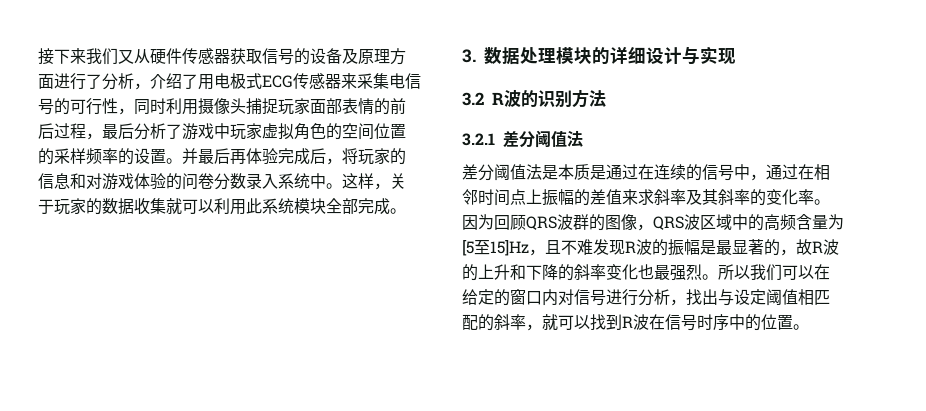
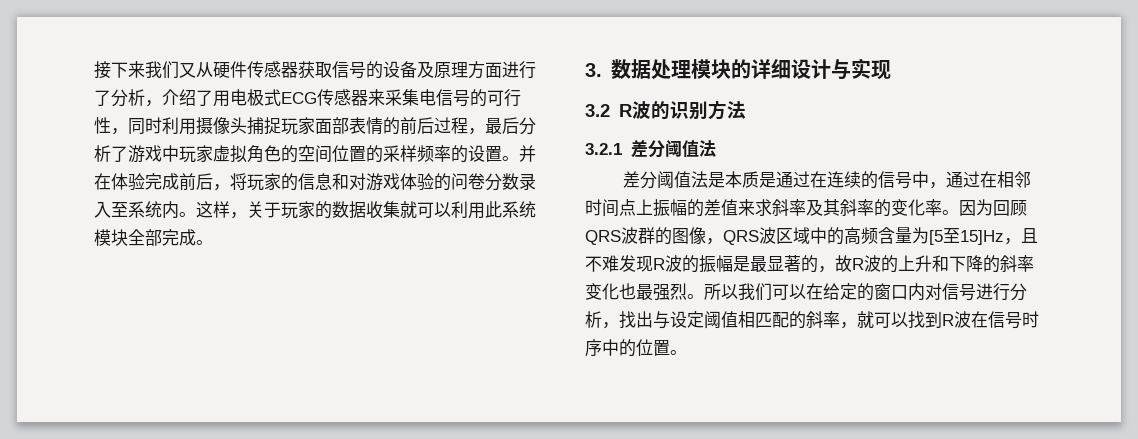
- 并最后再体验完成后，将玩家的信息和对游戏体验的问卷分数录入系统中。
+ 并在体验完成前后，将玩家的信息和对游戏体验的问卷分数录入至系统内。

